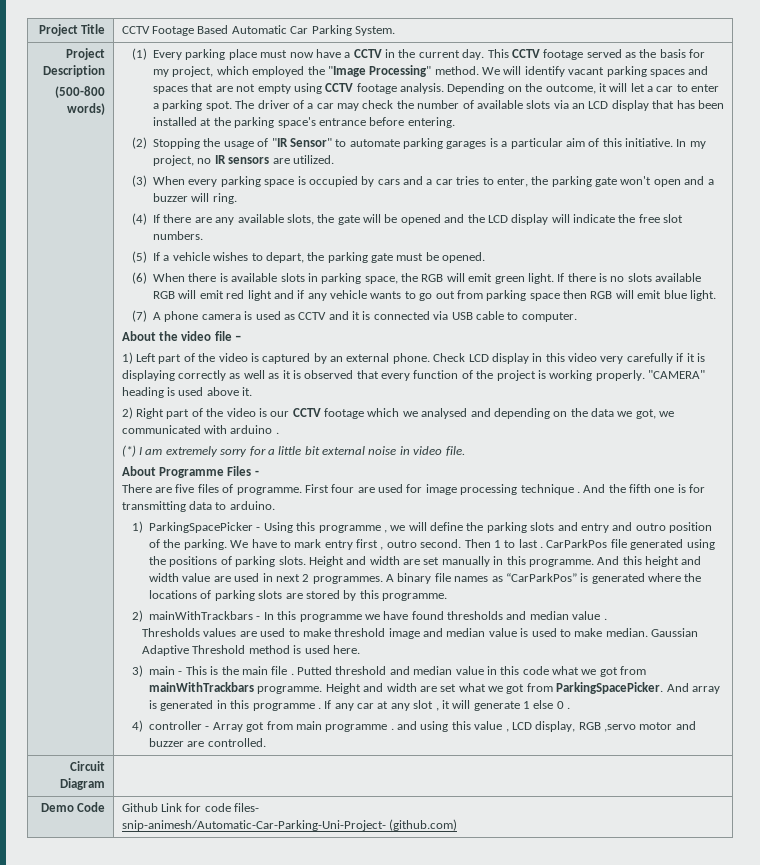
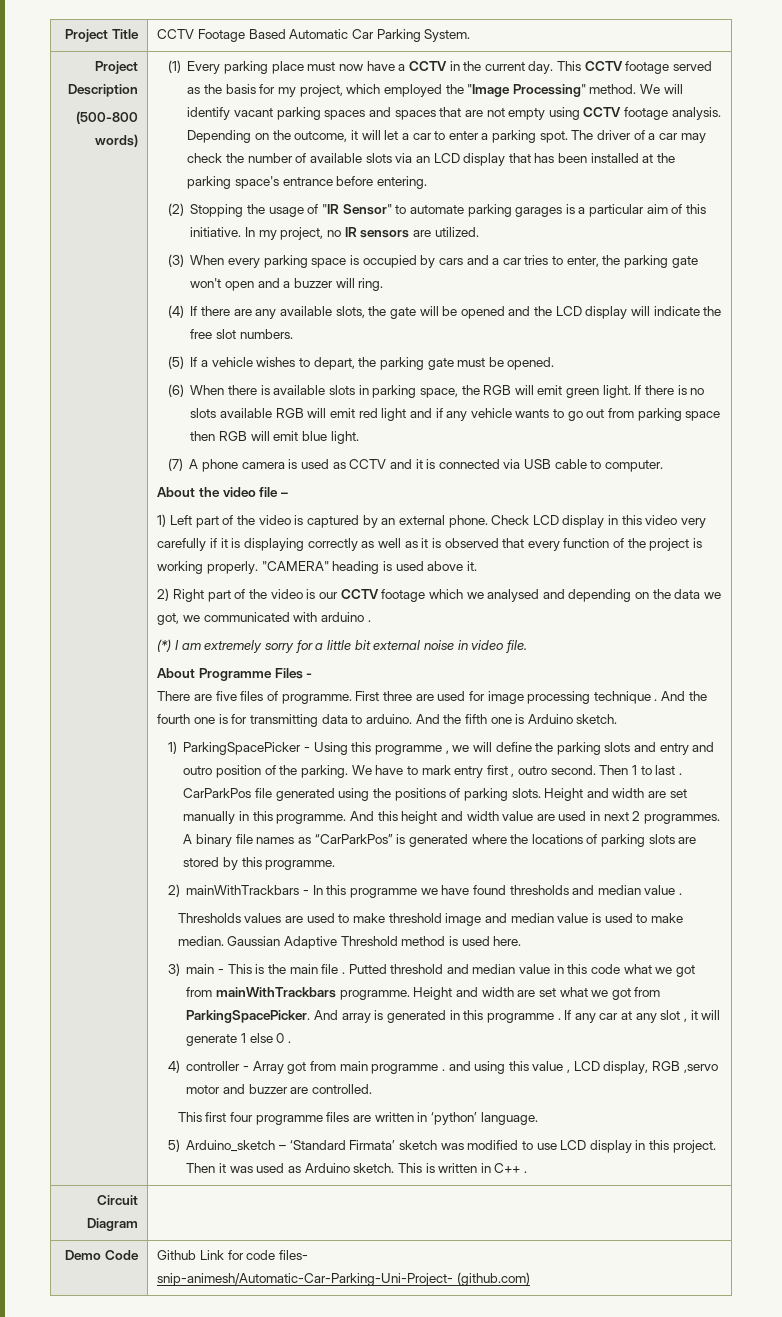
- First four are used for image processing technique .
+ First three are used for image processing technique .
- And the fifth one is for transmitting data to arduino.
+ And the fourth one is for transmitting data to arduino. And the fifth one is Arduino sketch.
+ This first four programme files are written in ‘python’ language.
+ 5) Arduino_sketch – ‘Standard Firmata’ sketch was modified to use LCD display in this project. Then it was used as Arduino sketch. This is written in C++ .

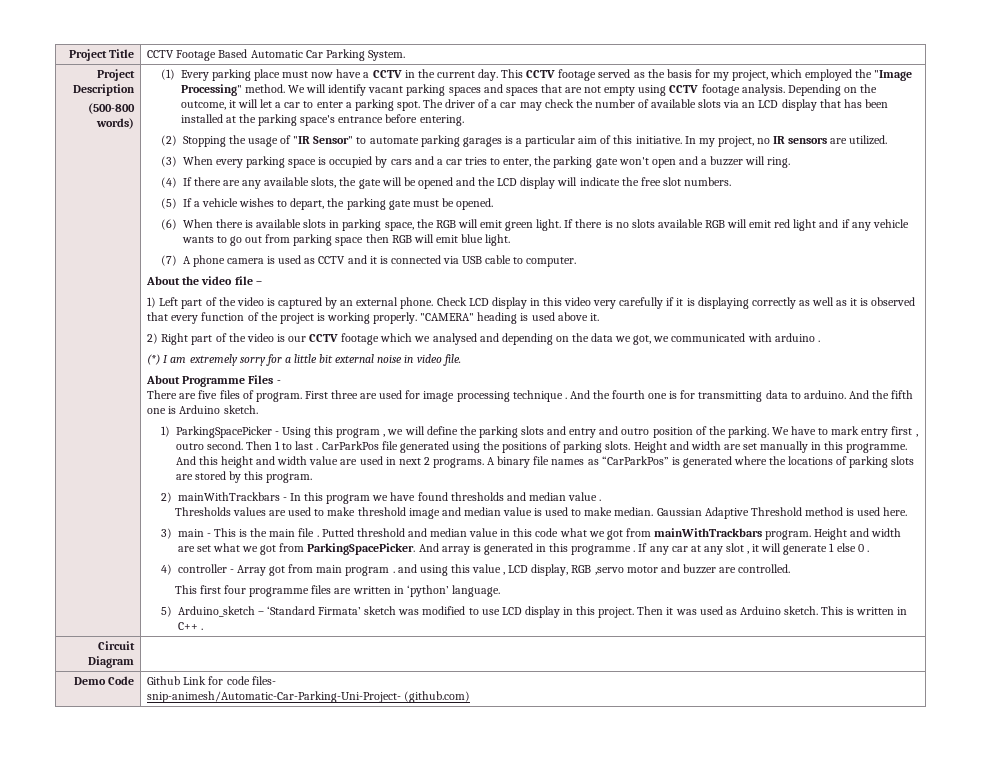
- There are five files of programme.
+ There are five files of program.
- 1) ParkingSpacePicker - Using this programme , we will define the parking slots and entry and outro position of the parking.
+ 1) ParkingSpacePicker - Using this program , we will define the parking slots and entry and outro position of the parking.
- And this height and width value are used in next 2 programmes.
+ And this height and width value are used in next 2 programs.
- A binary file names as “CarParkPos” is generated where the locations of parking slots are stored by this programme.
+ A binary file names as “CarParkPos” is generated where the locations of parking slots are stored by this program.
- 2) mainWithTrackbars - In this programme we have found thresholds and median value .
+ 2) mainWithTrackbars - In this program we have found thresholds and median value .
- Putted threshold and median value in this code what we got from mainWithTrackbars programme.
+ Putted threshold and median value in this code what we got from mainWithTrackbars program.
- 4) controller - Array got from main programme . and using this value , LCD display, RGB ,servo motor and buzzer are controlled.
+ 4) controller - Array got from main program . and using this value , LCD display, RGB ,servo motor and buzzer are controlled.

